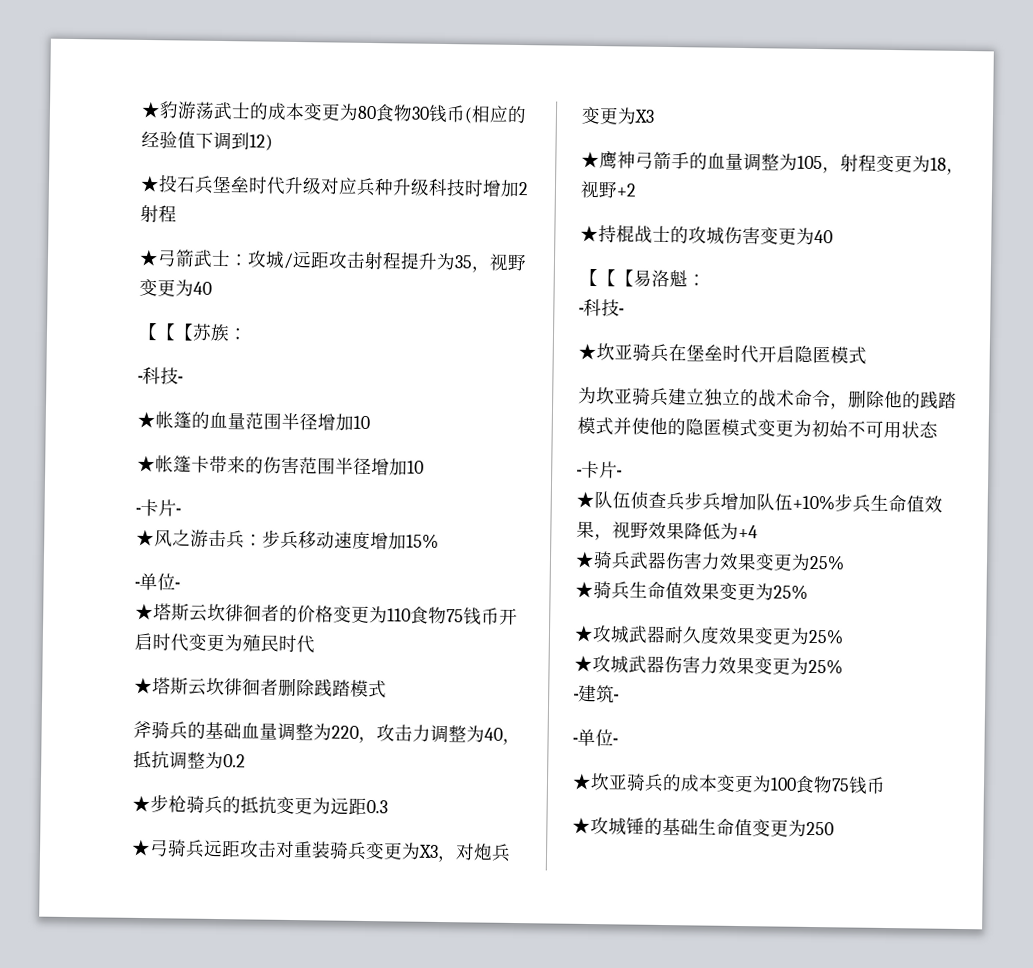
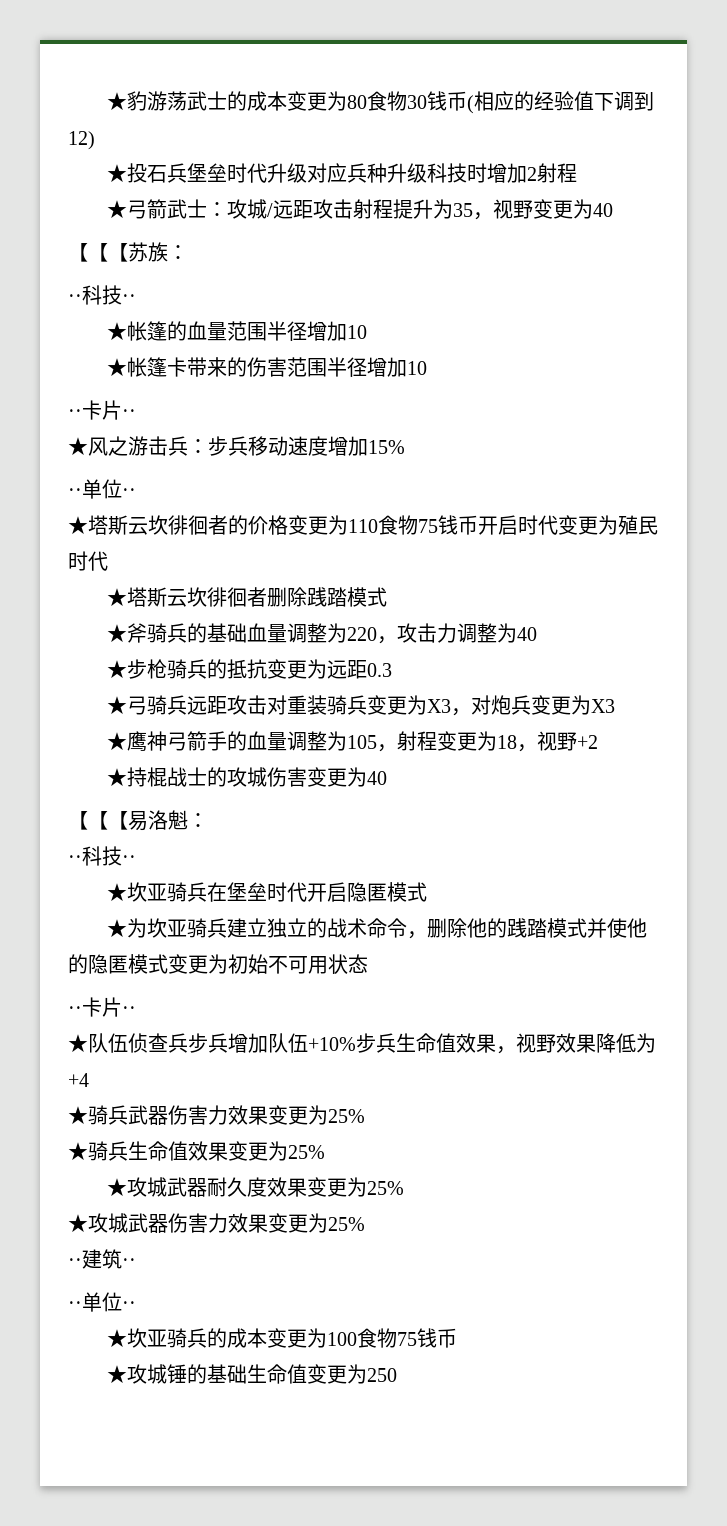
- 斧骑兵的基础血量调整为220，攻击力调整为40，抵抗调整为0.2
+ ★斧骑兵的基础血量调整为220，攻击力调整为40
- 为坎亚骑兵建立独立的战术命令，删除他的践踏模式并使他的隐匿模式变更为初始不可用状态
+ ★为坎亚骑兵建立独立的战术命令，删除他的践踏模式并使他的隐匿模式变更为初始不可用状态

